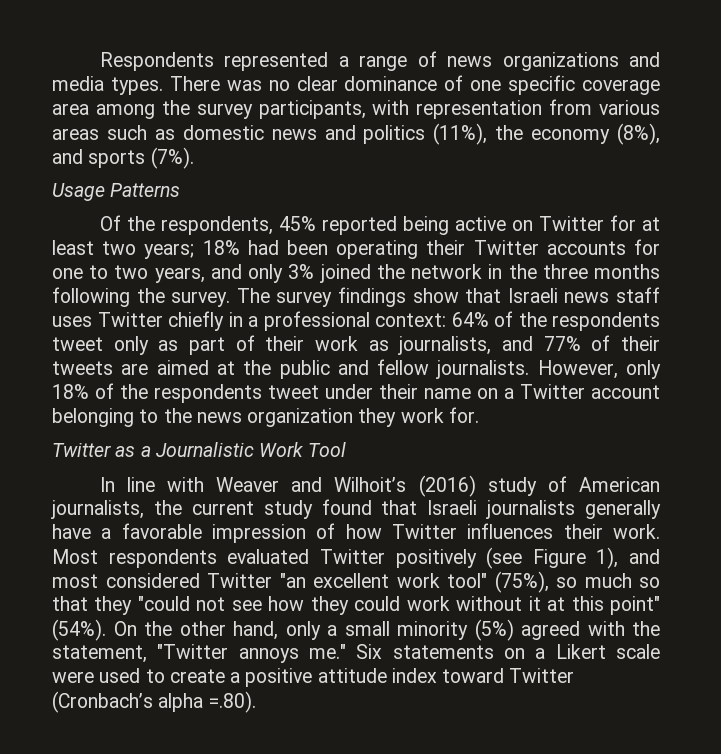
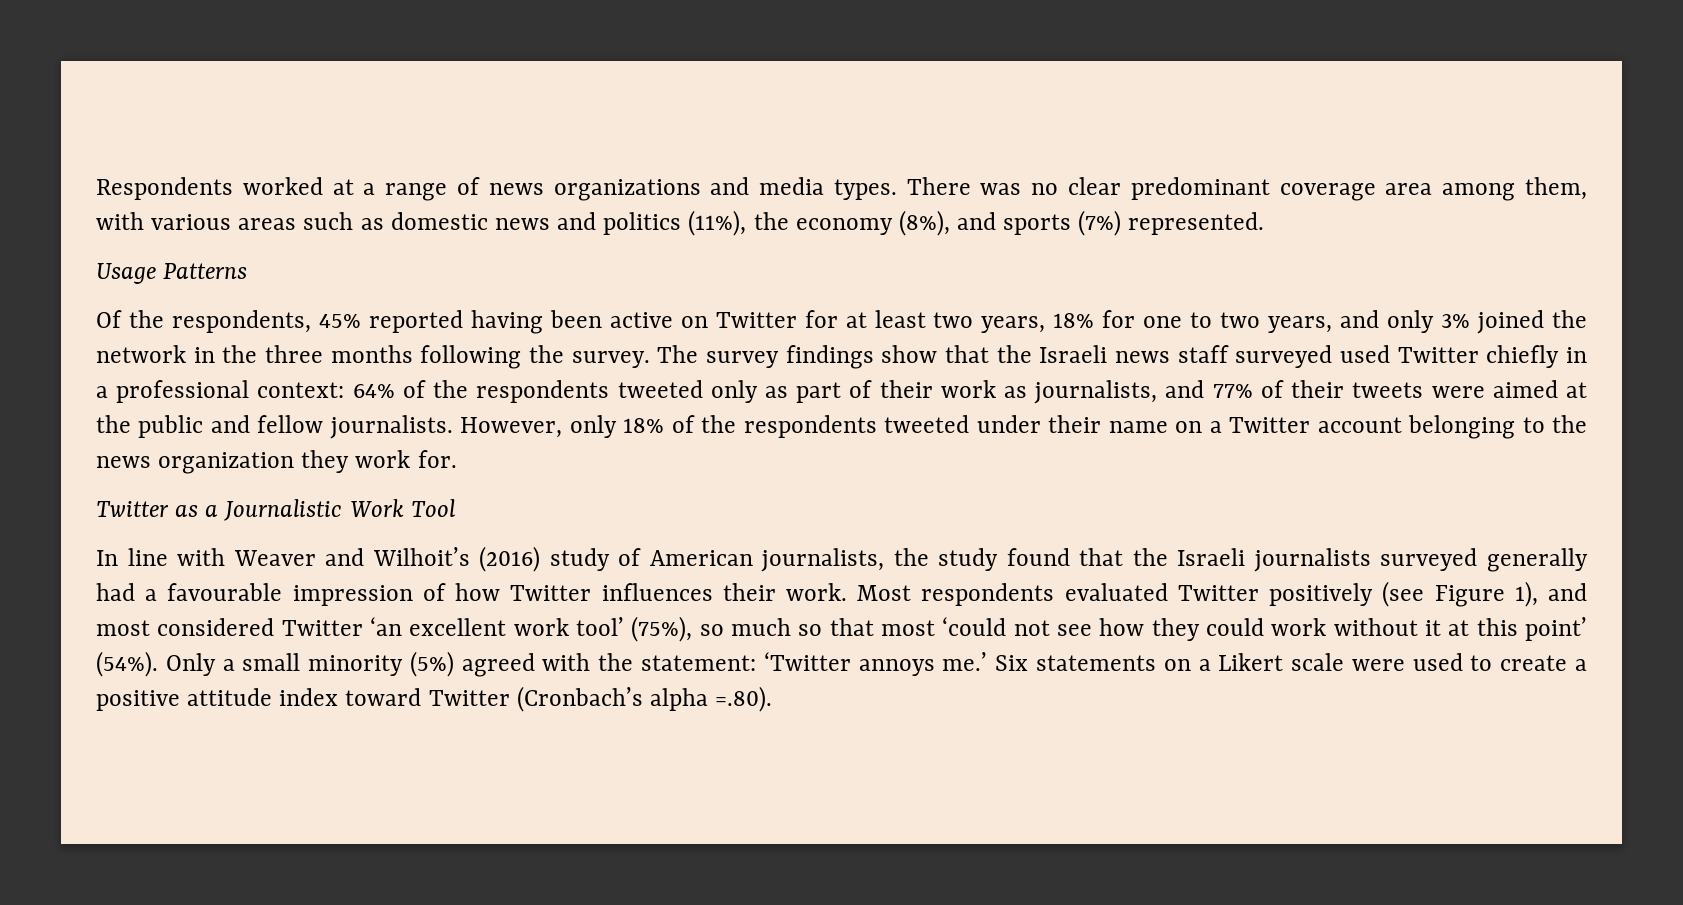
- Respondents represented a range of news organizations and media types.
+ Respondents worked at a range of news organizations and media types.
- There was no clear dominance of one specific coverage area among the survey participants, with representation from various areas such as domestic news and politics (11%), the economy (8%), and sports (7%).
+ There was no clear predominant coverage area among them, with various areas such as domestic news and politics (11%), the economy (8%), and sports (7%) represented.
- Of the respondents, 45% reported being active on Twitter for at least two years; 18% had been operating their Twitter accounts for one to two years, and only 3% joined the network in the three months following the survey.
+ Of the respondents, 45% reported having been active on Twitter for at least two years, 18% for one to two years, and only 3% joined the network in the three months following the survey.
- The survey findings show that Israeli news staff uses Twitter chiefly in a professional context: 64% of the respondents tweet only as part of their work as journalists, and 77% of their tweets are aimed at the public and fellow journalists.
+ The survey findings show that the Israeli news staff surveyed used Twitter chiefly in a professional context: 64% of the respondents tweeted only as part of their work as journalists, and 77% of their tweets were aimed at the public and fellow journalists.
- However, only 18% of the respondents tweet under their name on a Twitter account belonging to the news organization they work for.
+ However, only 18% of the respondents tweeted under their name on a Twitter account belonging to the news organization they work for.
- In line with Weaver and Wilhoit’s (2016) study of American journalists, the current study found that Israeli journalists generally have a favorable impression of how Twitter influences their work.
+ In line with Weaver and Wilhoit’s (2016) study of American journalists, the study found that the Israeli journalists surveyed generally had a favourable impression of how Twitter influences their work.
- Most respondents evaluated Twitter positively (see Figure 1), and most considered Twitter "an excellent work tool" (75%), so much so that they "could not see how they could work without it at this point" (54%). On the other hand, only a small minority (5%) agreed with the statement, "Twitter annoys me."
+ Most respondents evaluated Twitter positively (see Figure 1), and most considered Twitter ‘an excellent work tool’ (75%), so much so that most ‘could not see how they could work without it at this point’ (54%). Only a small minority (5%) agreed with the statement: ‘Twitter annoys me.’

